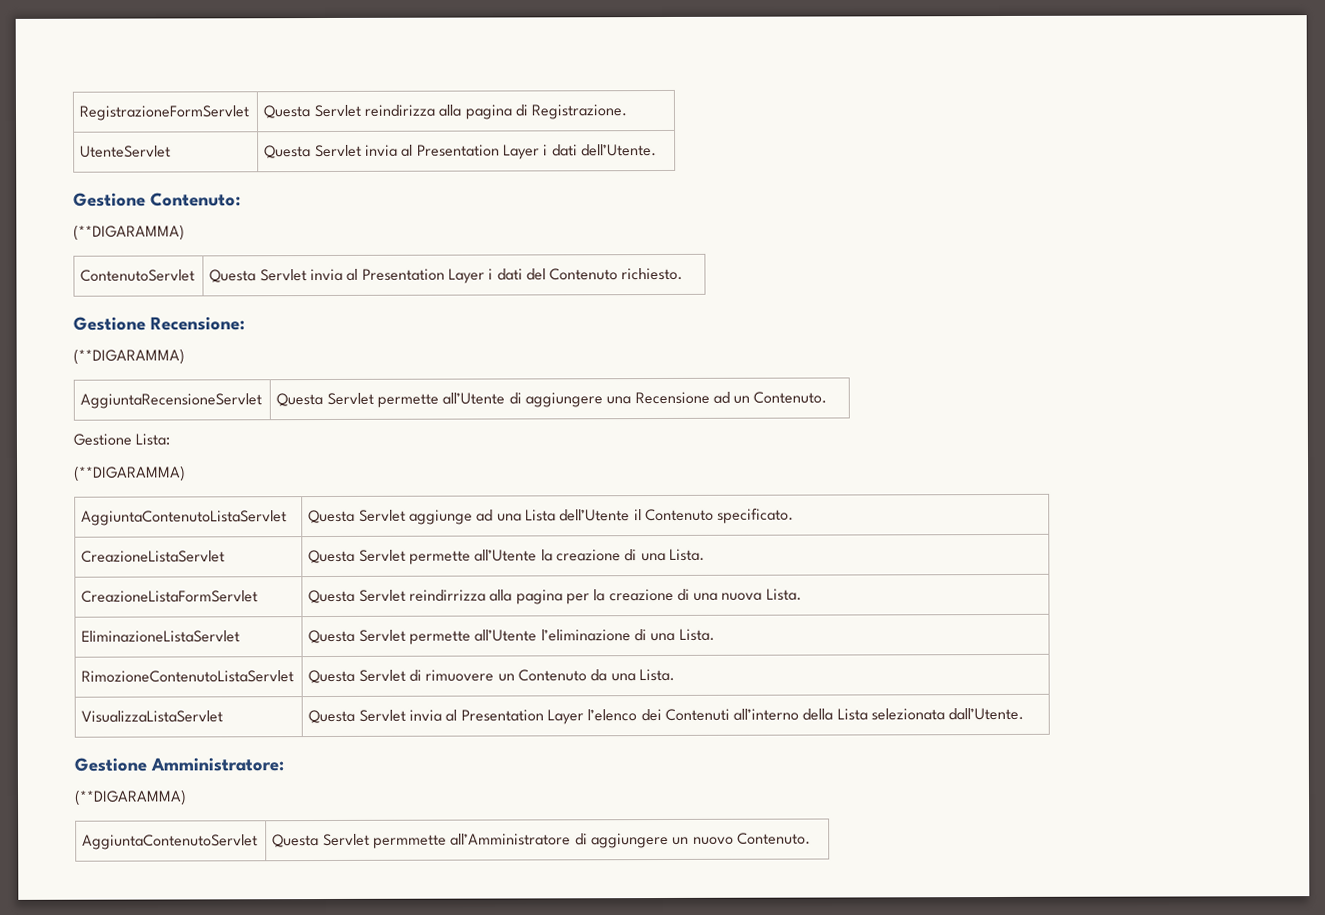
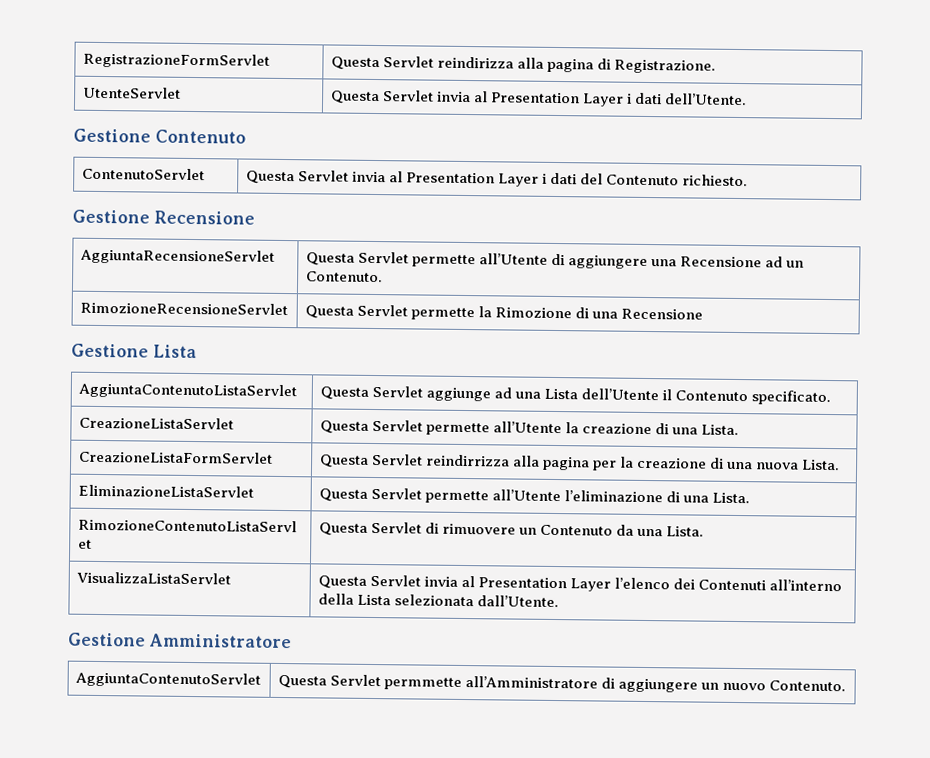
- Gestione Contenuto:
- (**DIGARAMMA)
+ Gestione Contenuto
- Gestione Recensione:
- (**DIGARAMMA)
+ Gestione Recensione
- Gestione Lista:
- (**DIGARAMMA)
+ RimozioneRecensioneServlet | Questa Servlet permette la Rimozione di una Recensione
+ Gestione Lista
- Gestione Amministratore:
- (**DIGARAMMA)
+ Gestione Amministratore

